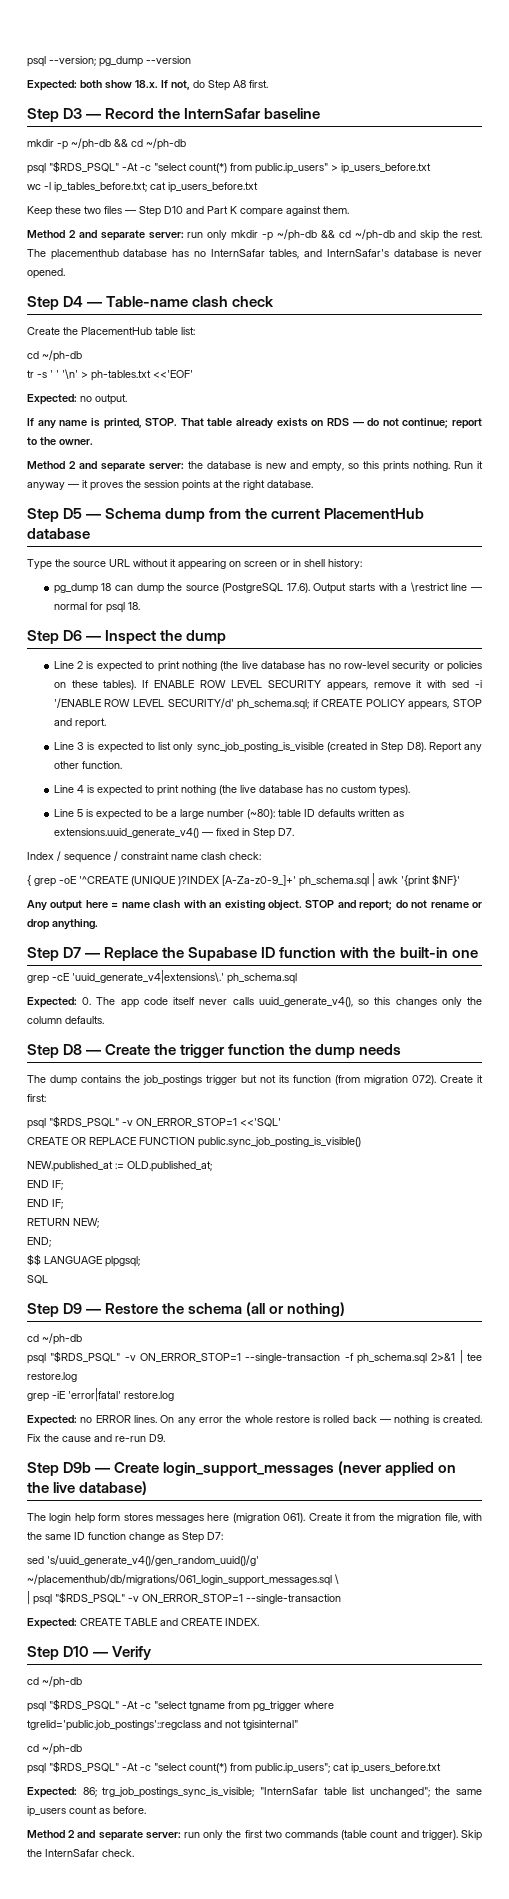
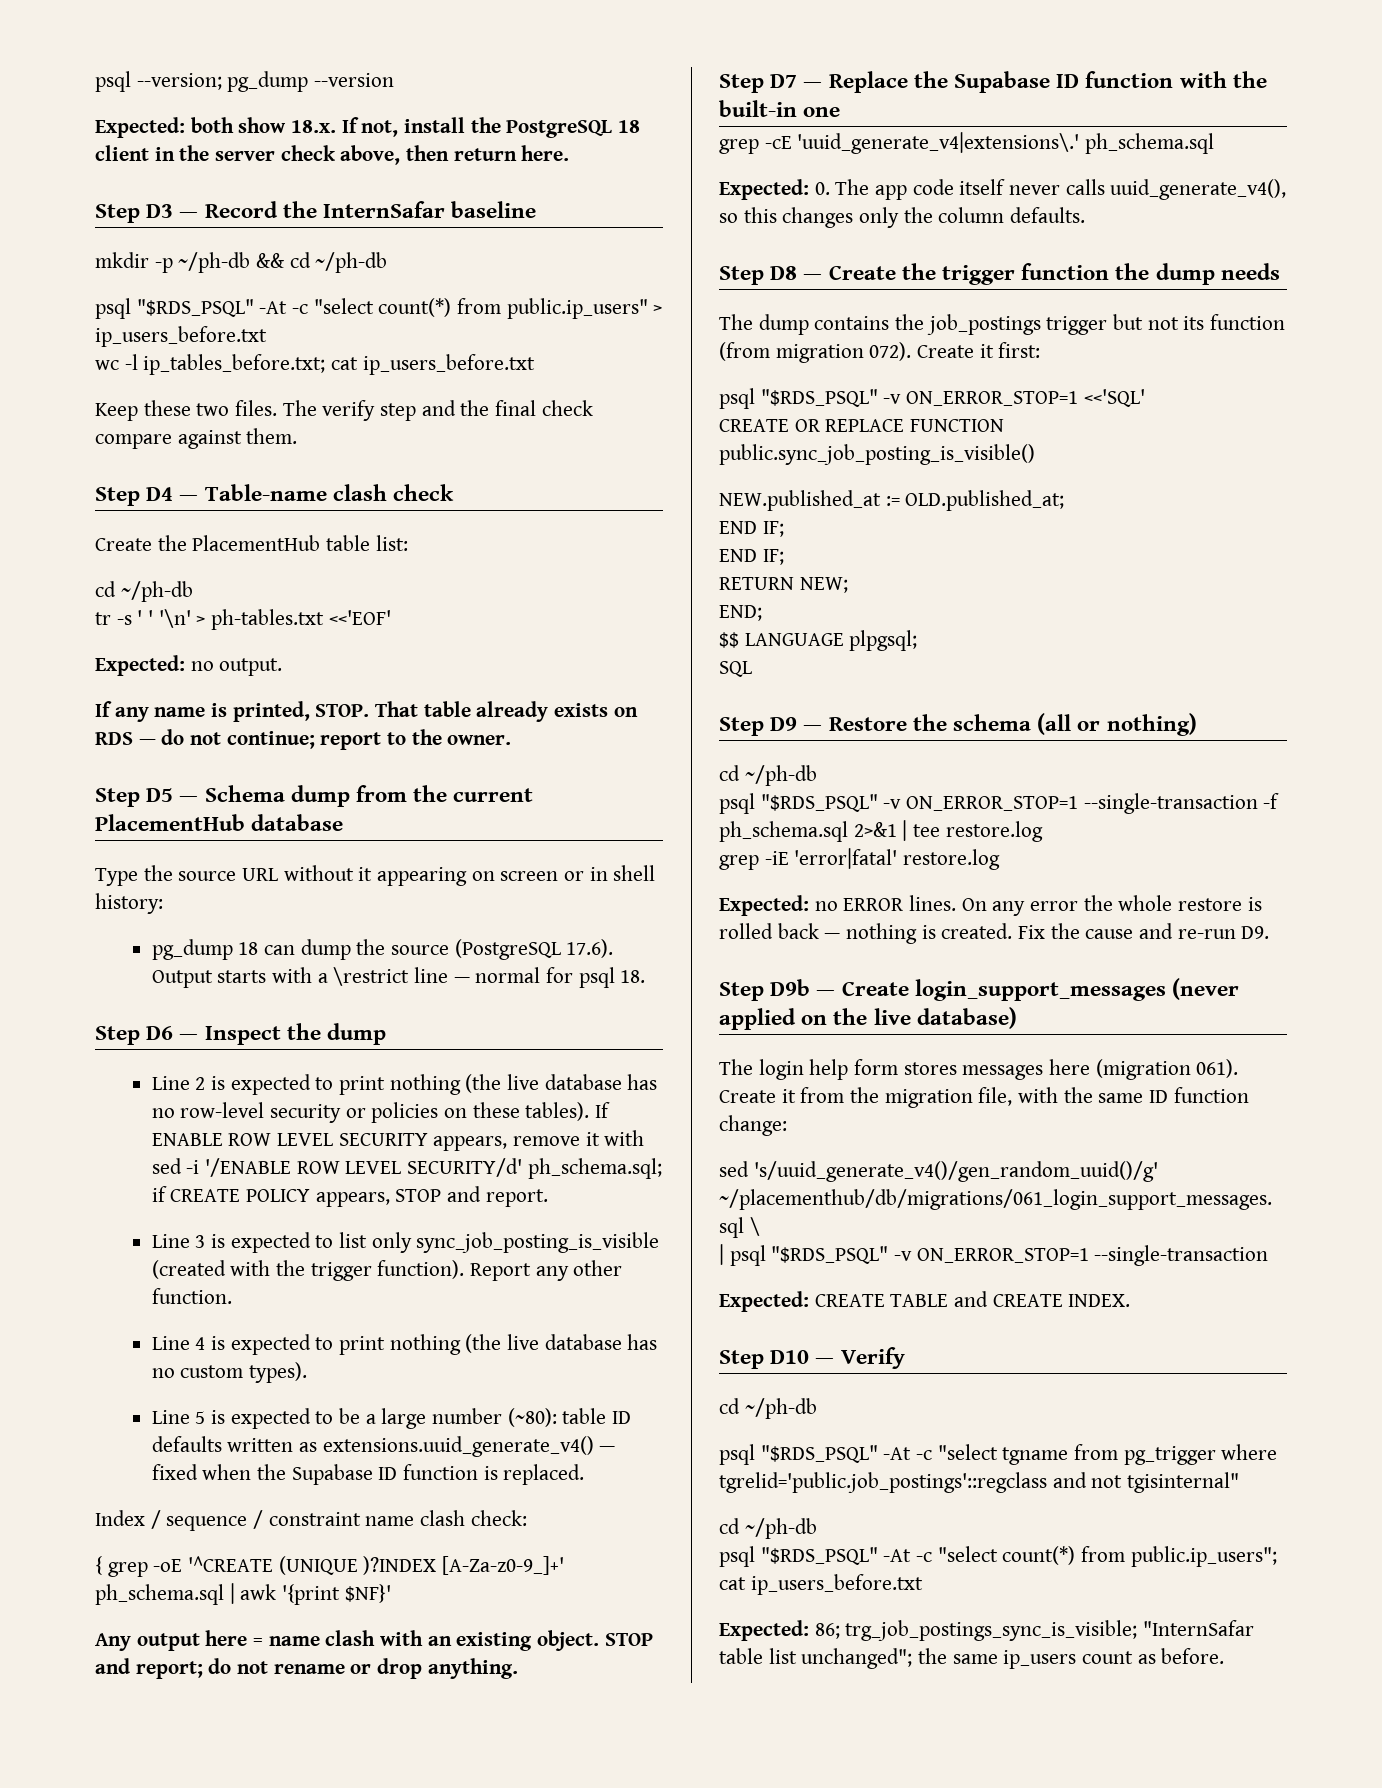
- Expected: both show 18.x. If not, do Step A8 first.
+ Expected: both show 18.x. If not, install the PostgreSQL 18 client in the server check above, then return here.
- Keep these two files — Step D10 and Part K compare against them.
- Method 2 and separate server: run only mkdir -p ~/ph-db && cd ~/ph-db and skip the rest. The placementhub database has no InternSafar tables, and InternSafar's database is never opened.
+ Keep these two files. The verify step and the final check compare against them.
- Method 2 and separate server: the database is new and empty, so this prints nothing. Run it anyway — it proves the session points at the right database.
- Line 3 is expected to list only sync_job_posting_is_visible (created in Step D8). Report any other function.
+ Line 3 is expected to list only sync_job_posting_is_visible (created with the trigger function). Report any other function.
- Line 5 is expected to be a large number (~80): table ID defaults written as extensions.uuid_generate_v4() — fixed in Step D7.
+ Line 5 is expected to be a large number (~80): table ID defaults written as extensions.uuid_generate_v4() — fixed when the Supabase ID function is replaced.
- Create it from the migration file, with the same ID function change as Step D7:
+ Create it from the migration file, with the same ID function change:
- Method 2 and separate server: run only the first two commands (table count and trigger). Skip the InternSafar check.

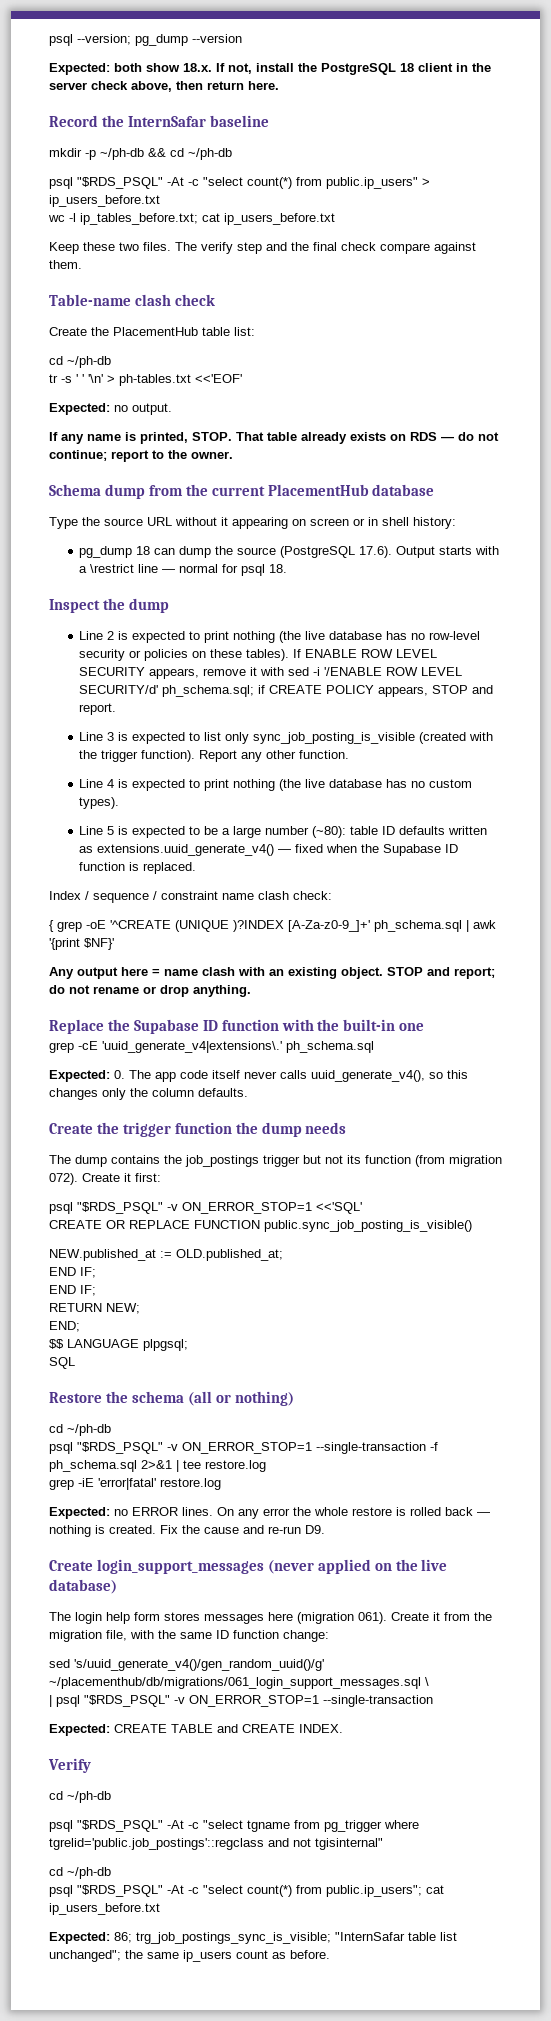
- Step D3 — Record the InternSafar baseline
+ Record the InternSafar baseline
- Step D4 — Table-name clash check
+ Table-name clash check
- Step D5 — Schema dump from the current PlacementHub database
+ Schema dump from the current PlacementHub database
- Step D6 — Inspect the dump
+ Inspect the dump
- Step D7 — Replace the Supabase ID function with the built-in one
+ Replace the Supabase ID function with the built-in one
- Step D8 — Create the trigger function the dump needs
+ Create the trigger function the dump needs
- Step D9 — Restore the schema (all or nothing)
+ Restore the schema (all or nothing)
- Step D9b — Create login_support_messages (never applied on the live database)
+ Create login_support_messages (never applied on the live database)
- Step D10 — Verify
+ Verify

